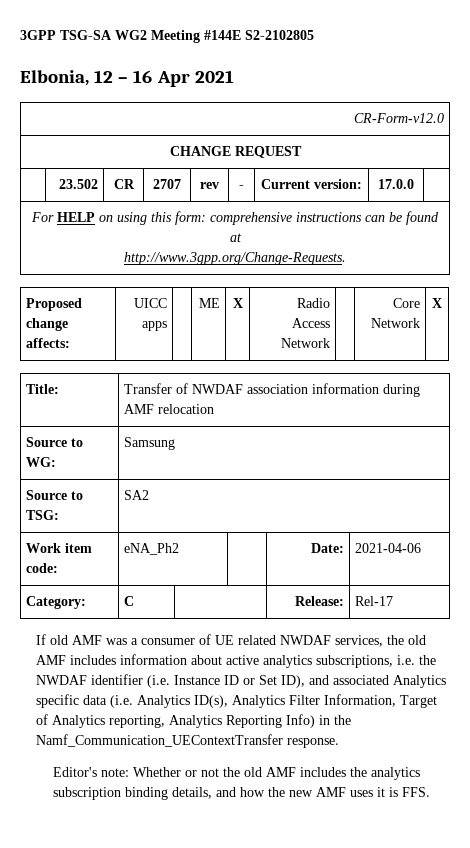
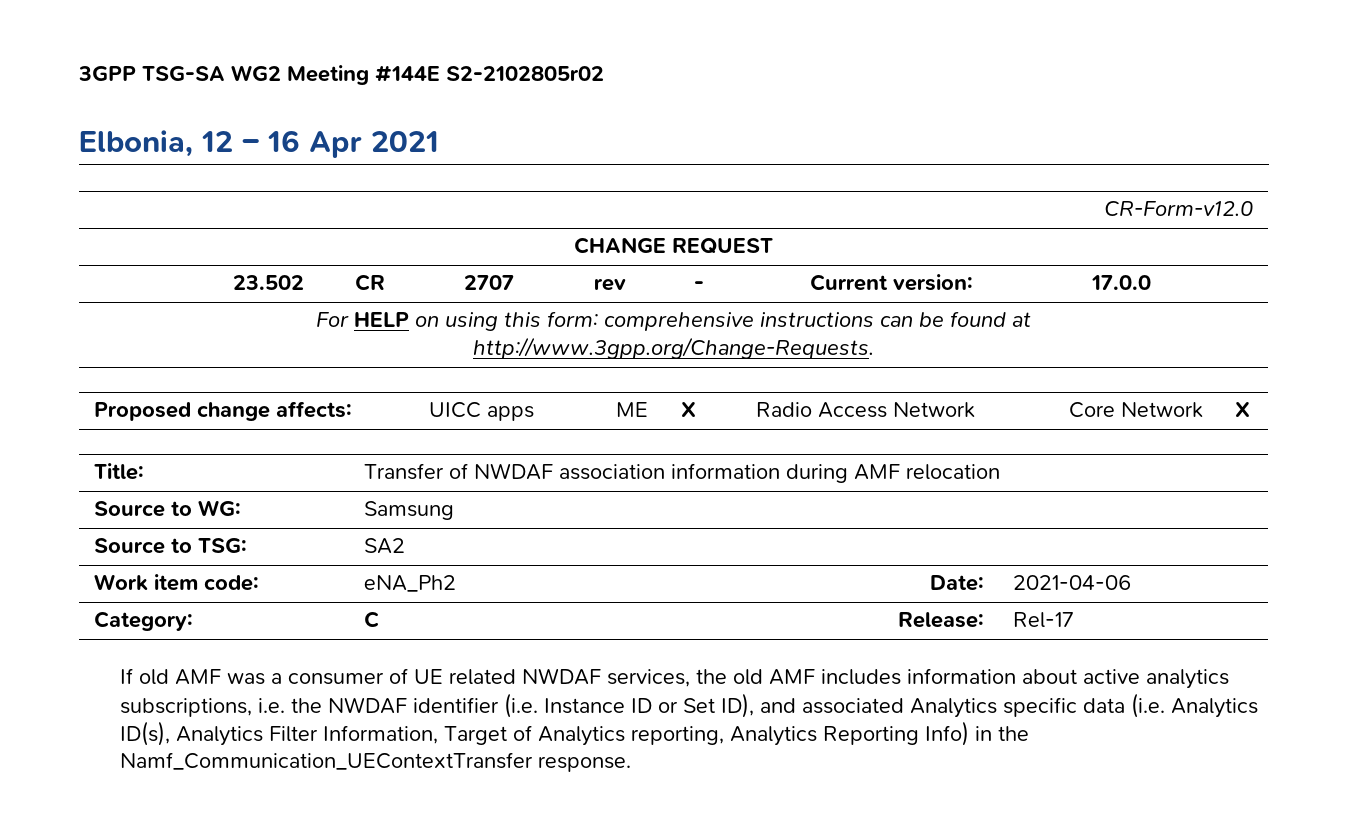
- 3GPP TSG-SA WG2 Meeting #144E S2-2102805
+ 3GPP TSG-SA WG2 Meeting #144E S2-2102805r02
- Editor's note: Whether or not the old AMF includes the analytics subscription binding details, and how the new AMF uses it is FFS.

